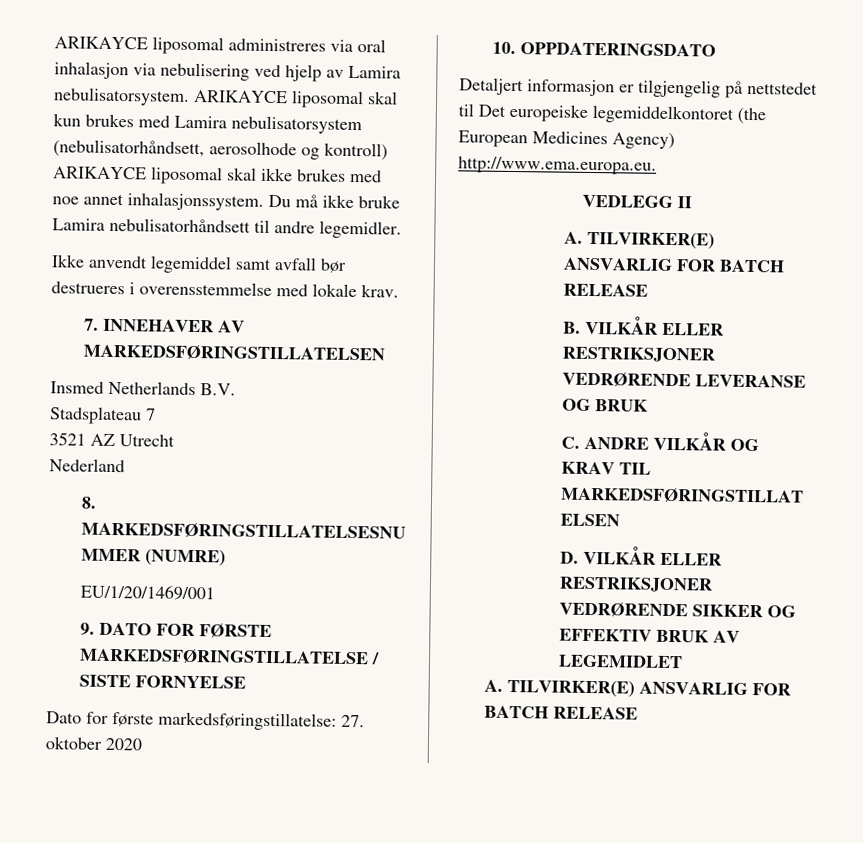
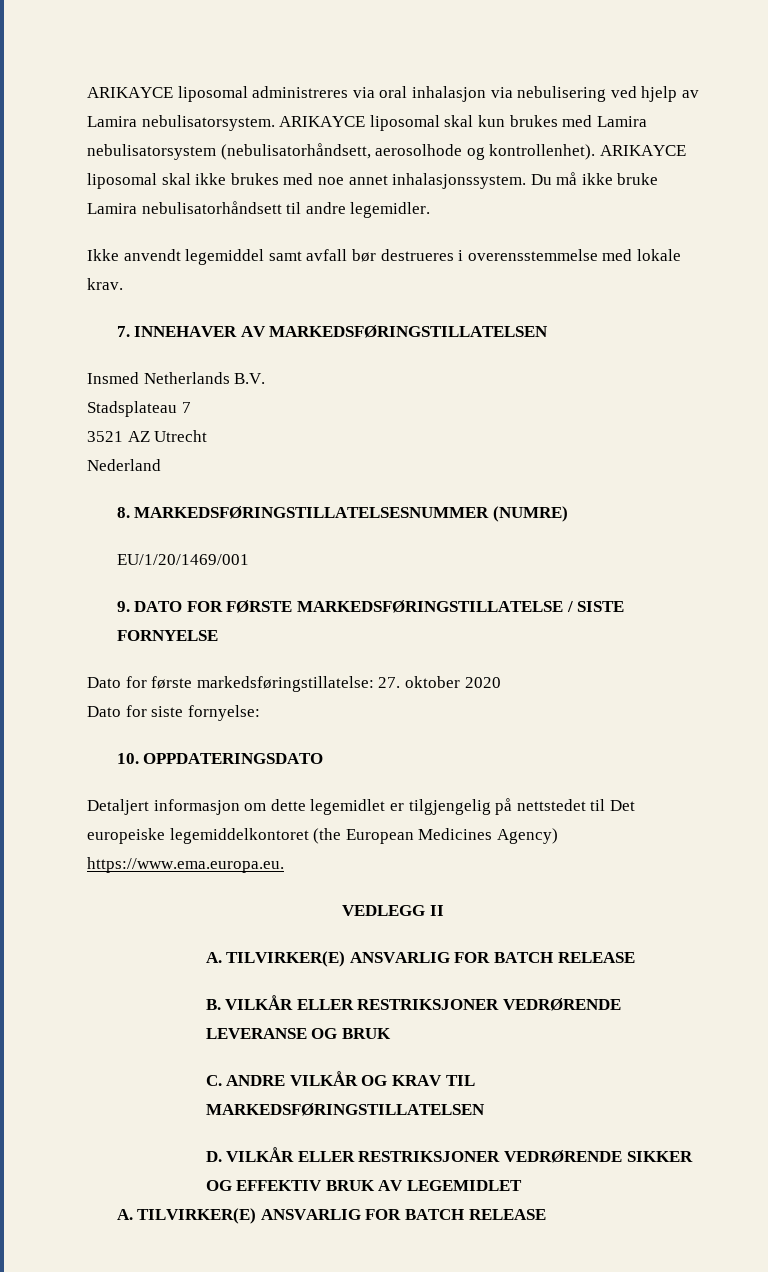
- ARIKAYCE liposomal skal kun brukes med Lamira nebulisatorsystem (nebulisatorhåndsett, aerosolhode og kontroll) ARIKAYCE liposomal skal ikke brukes med noe annet inhalasjonssystem.
+ ARIKAYCE liposomal skal kun brukes med Lamira nebulisatorsystem (nebulisatorhåndsett, aerosolhode og kontrollenhet). ARIKAYCE liposomal skal ikke brukes med noe annet inhalasjonssystem.
+ Dato for siste fornyelse:
- Detaljert informasjon er tilgjengelig på nettstedet til Det europeiske legemiddelkontoret (the European Medicines Agency) http://www.ema.europa.eu.
+ Detaljert informasjon om dette legemidlet er tilgjengelig på nettstedet til Det europeiske legemiddelkontoret (the European Medicines Agency) https://www.ema.europa.eu.

